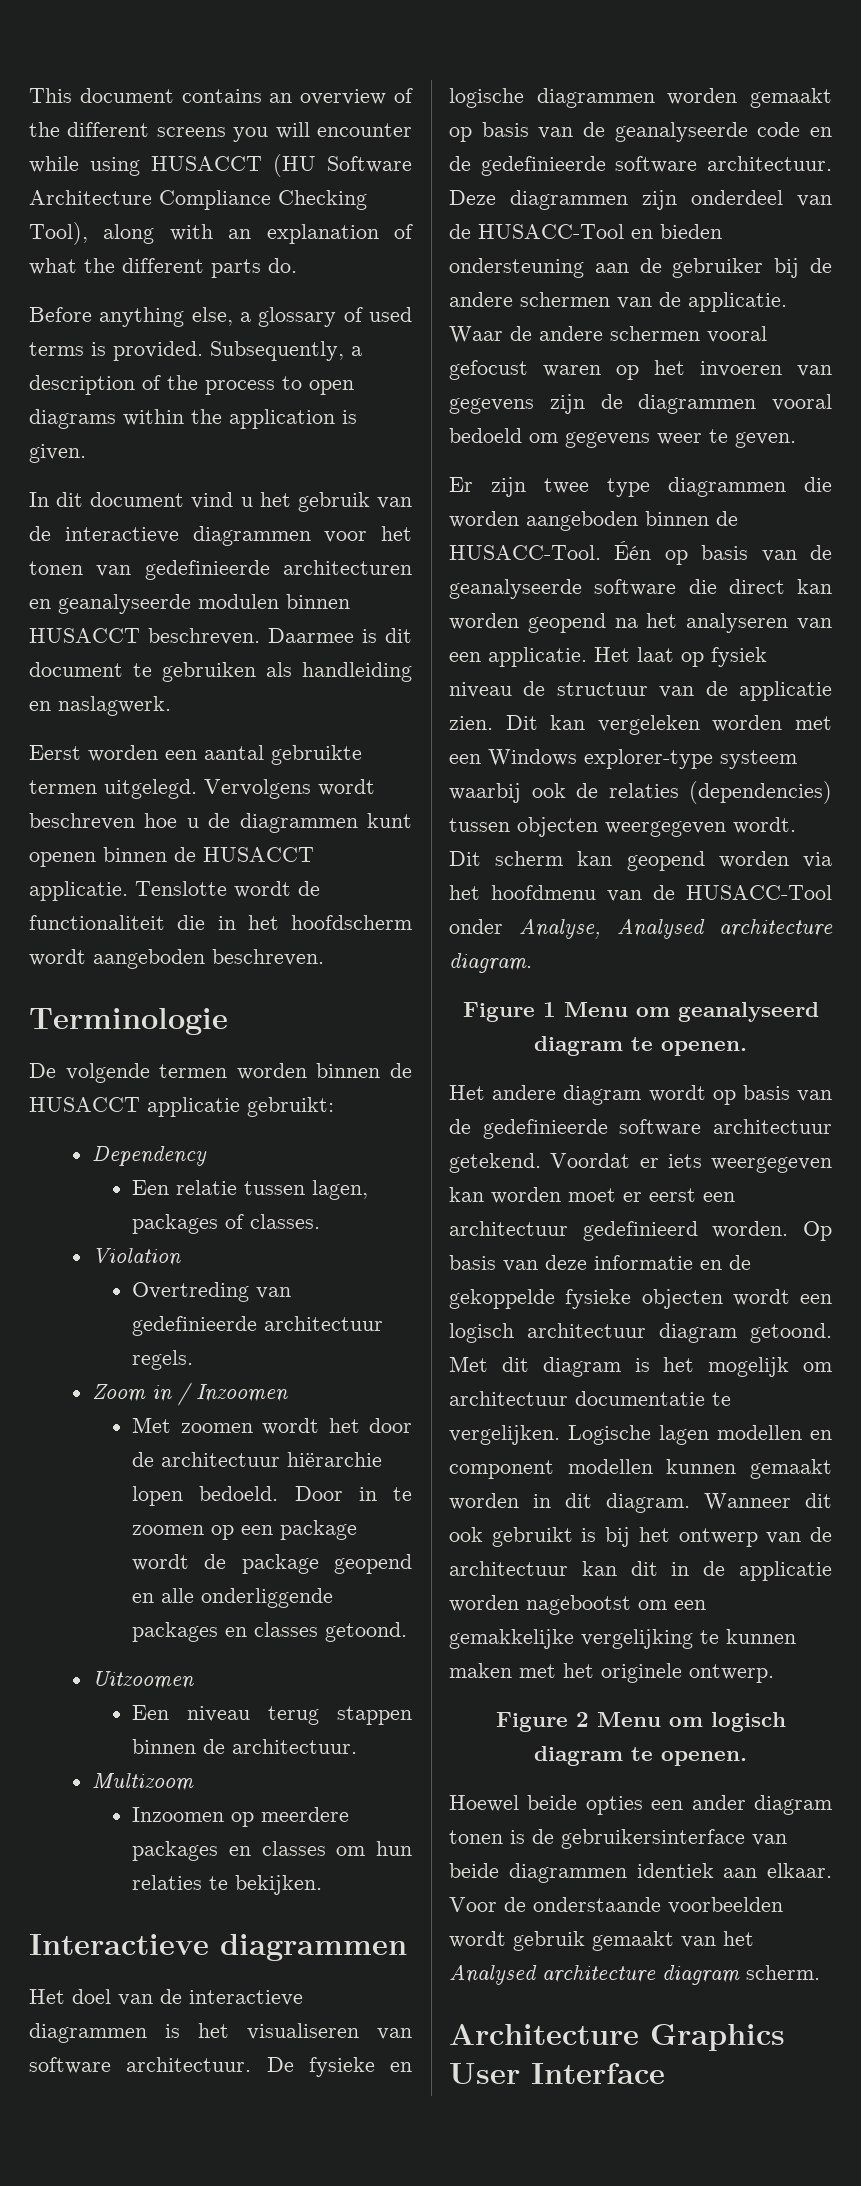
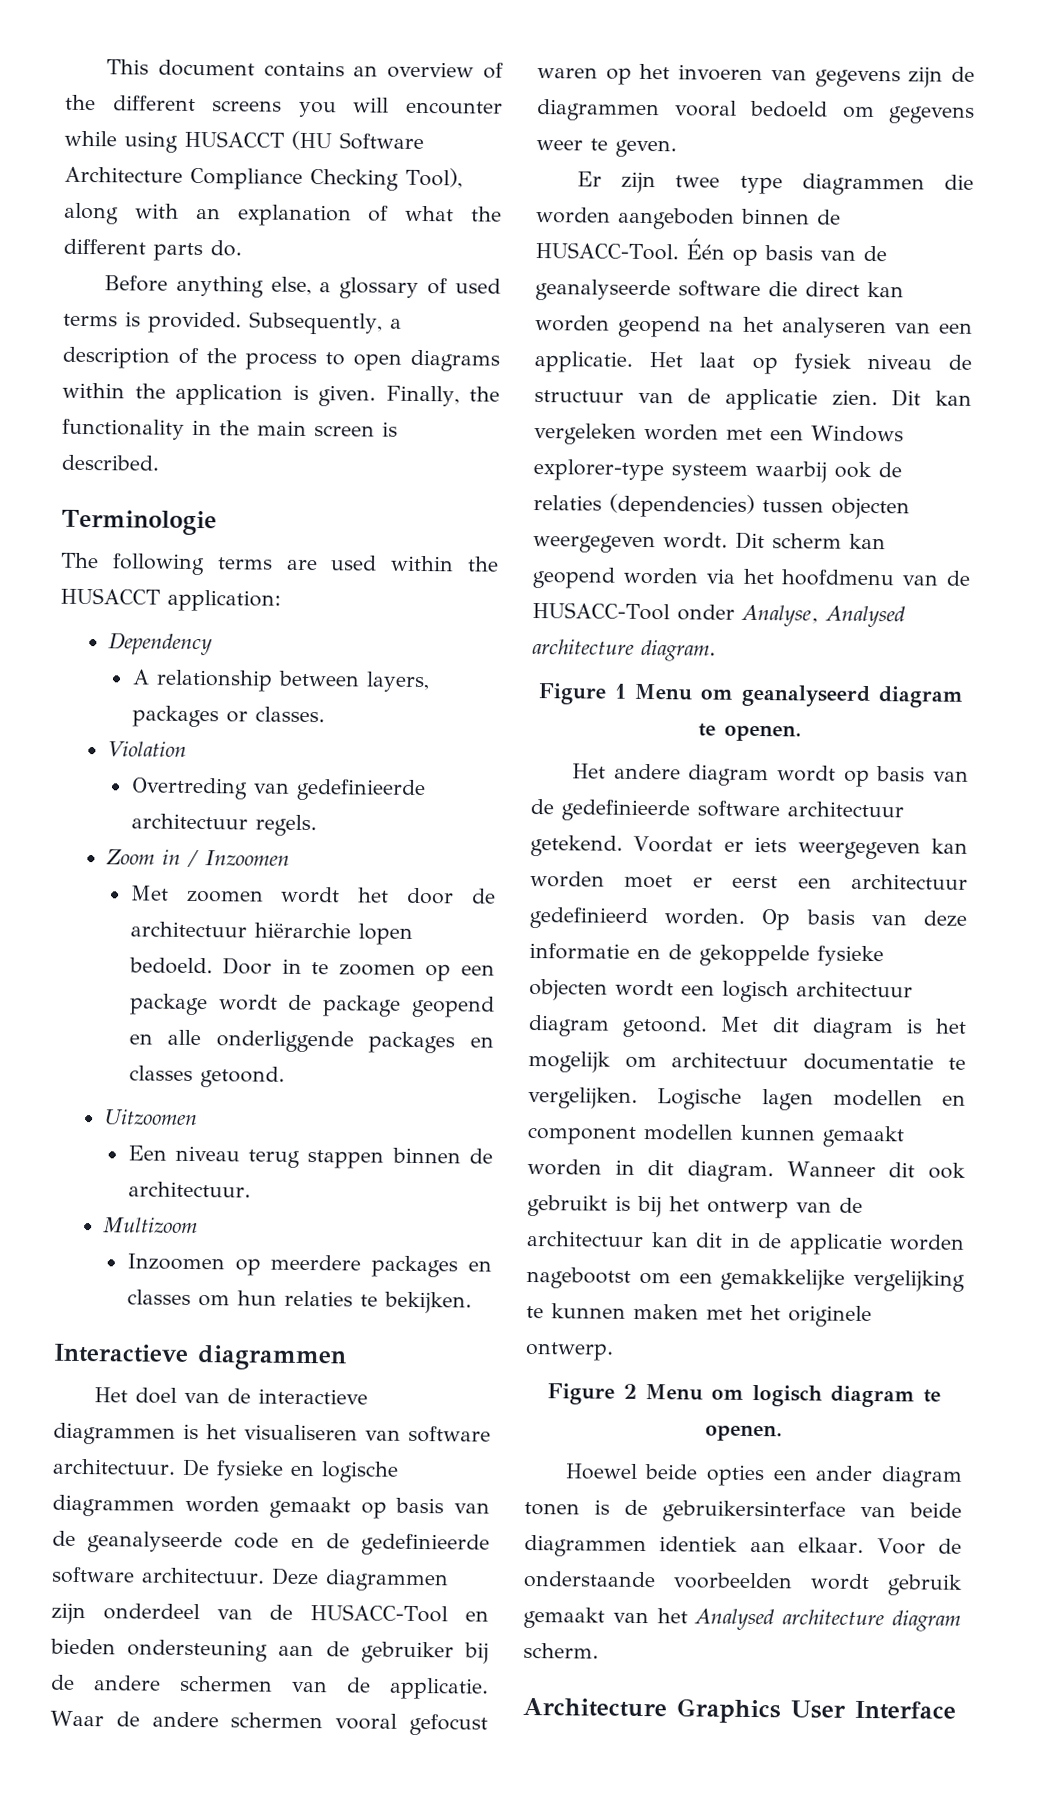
- Subsequently, a description of the process to open diagrams within the application is given.
- In dit document vind u het gebruik van de interactieve diagrammen voor het tonen van gedefinieerde architecturen en geanalyseerde modulen binnen HUSACCT beschreven. Daarmee is dit document te gebruiken als handleiding en naslagwerk.
- Eerst worden een aantal gebruikte termen uitgelegd. Vervolgens wordt beschreven hoe u de diagrammen kunt openen binnen de HUSACCT applicatie. Tenslotte wordt de functionaliteit die in het hoofdscherm wordt aangeboden beschreven.
+ Subsequently, a description of the process to open diagrams within the application is given. Finally, the functionality in the main screen is described.
  Terminologie
- De volgende termen worden binnen de HUSACCT applicatie gebruikt:
+ The following terms are used within the HUSACCT application:
  Dependency
- Een relatie tussen lagen, packages of classes.
+ A relationship between layers, packages or classes.

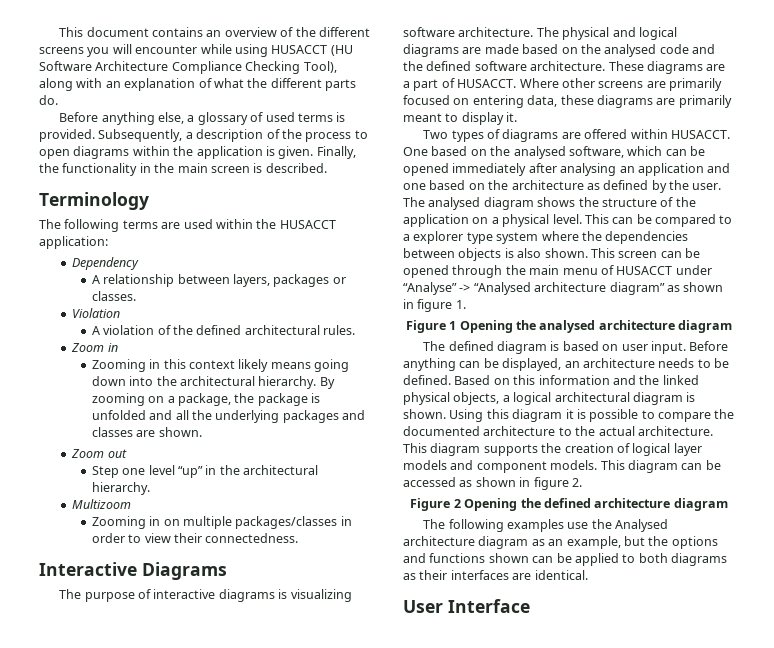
- Terminologie
+ Terminology
- Overtreding van gedefinieerde architectuur regels.
- Zoom in / Inzoomen
- Met zoomen wordt het door de architectuur hiërarchie lopen bedoeld. Door in te zoomen op een package wordt de package geopend en alle onderliggende packages en classes getoond.
- Uitzoomen
- Een niveau terug stappen binnen de architectuur.
+ A violation of the defined architectural rules.
+ Zoom in
+ Zooming in this context likely means going down into the architectural hierarchy. By zooming on a package, the package is unfolded and all the underlying packages and classes are shown.
+ Zoom out
+ Step one level “up” in the architectural hierarchy.
  Multizoom
- Inzoomen op meerdere packages en classes om hun relaties te bekijken.
- Interactieve diagrammen
- Het doel van de interactieve diagrammen is het visualiseren van software architectuur. De fysieke en logische diagrammen worden gemaakt op basis van de geanalyseerde code en de gedefinieerde software architectuur. Deze diagrammen zijn onderdeel van de HUSACC-Tool en bieden ondersteuning aan de gebruiker bij de andere schermen van de applicatie. Waar de andere schermen vooral gefocust waren op het invoeren van gegevens zijn de diagrammen vooral bedoeld om gegevens weer te geven.
- Er zijn twee type diagrammen die worden aangeboden binnen de HUSACC-Tool. Één op basis van de geanalyseerde software die direct kan worden geopend na het analyseren van een applicatie. Het laat op fysiek niveau de structuur van de applicatie zien. Dit kan vergeleken worden met een Windows explorer-type systeem waarbij ook de relaties (dependencies) tussen objecten weergegeven wordt. Dit scherm kan geopend worden via het hoofdmenu van de HUSACC-Tool onder Analyse, Analysed architecture diagram.
- Figure 1 Menu om geanalyseerd diagram te openen.
- Het andere diagram wordt op basis van de gedefinieerde software architectuur getekend. Voordat er iets weergegeven kan worden moet er eerst een architectuur gedefinieerd worden. Op basis van deze informatie en de gekoppelde fysieke objecten wordt een logisch architectuur diagram getoond. Met dit diagram is het mogelijk om architectuur documentatie te vergelijken. Logische lagen modellen en component modellen kunnen gemaakt worden in dit diagram. Wanneer dit ook gebruikt is bij het ontwerp van de architectuur kan dit in de applicatie worden nagebootst om een gemakkelijke vergelijking te kunnen maken met het originele ontwerp.
- Figure 2 Menu om logisch diagram te openen.
- Hoewel beide opties een ander diagram tonen is de gebruikersinterface van beide diagrammen identiek aan elkaar. Voor de onderstaande voorbeelden wordt gebruik gemaakt van het Analysed architecture diagram scherm.
- Architecture Graphics User Interface
+ Zooming in on multiple packages/classes in order to view their connectedness.
+ Interactive Diagrams
+ The purpose of interactive diagrams is visualizing software architecture. The physical and logical diagrams are made based on the analysed code and the defined software architecture. These diagrams are a part of HUSACCT. Where other screens are primarily focused on entering data, these diagrams are primarily meant to display it.
+ Two types of diagrams are offered within HUSACCT. One based on the analysed software, which can be opened immediately after analysing an application and one based on the architecture as defined by the user. The analysed diagram shows the structure of the application on a physical level. This can be compared to a explorer type system where the dependencies between objects is also shown. This screen can be opened through the main menu of HUSACCT under “Analyse” -> “Analysed architecture diagram” as shown in figure 1.
+ Figure 1 Opening the analysed architecture diagram
+ The defined diagram is based on user input. Before anything can be displayed, an architecture needs to be defined. Based on this information and the linked physical objects, a logical architectural diagram is shown. Using this diagram it is possible to compare the documented architecture to the actual architecture. This diagram supports the creation of logical layer models and component models. This diagram can be accessed as shown in figure 2.
+ Figure 2 Opening the defined architecture diagram
+ The following examples use the Analysed architecture diagram as an example, but the options and functions shown can be applied to both diagrams as their interfaces are identical.
+ User Interface

